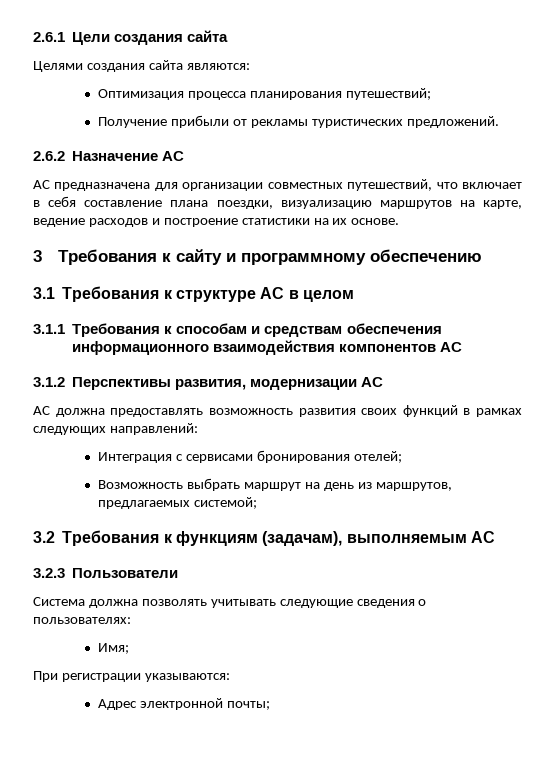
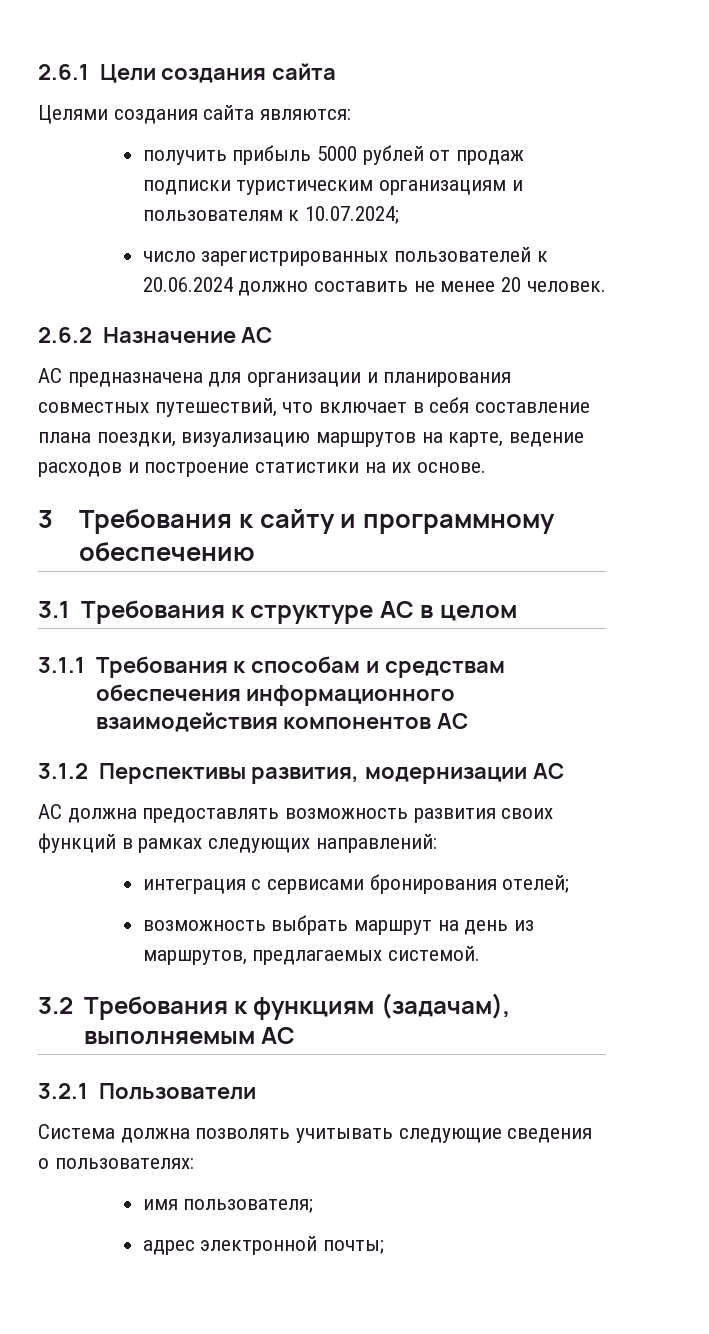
- Оптимизация процесса планирования путешествий;
- Получение прибыли от рекламы туристических предложений.
+ получить прибыль 5000 рублей от продаж подписки туристическим организациям и пользователям к 10.07.2024;
+ число зарегистрированных пользователей к 20.06.2024 должно составить не менее 20 человек.
- АС предназначена для организации совместных путешествий, что включает в себя составление плана поездки, визуализацию маршрутов на карте, ведение расходов и построение статистики на их основе.
+ АС предназначена для организации и планирования совместных путешествий, что включает в себя составление плана поездки, визуализацию маршрутов на карте, ведение расходов и построение статистики на их основе.
- Интеграция с сервисами бронирования отелей;
+ интеграция с сервисами бронирования отелей;
- Возможность выбрать маршрут на день из маршрутов, предлагаемых системой;
+ возможность выбрать маршрут на день из маршрутов, предлагаемых системой.
- 3.2.3 Пользователи
+ 3.2.1 Пользователи
- Имя;
- При регистрации указываются:
- Адрес электронной почты;
+ имя пользователя;
+ адрес электронной почты;

